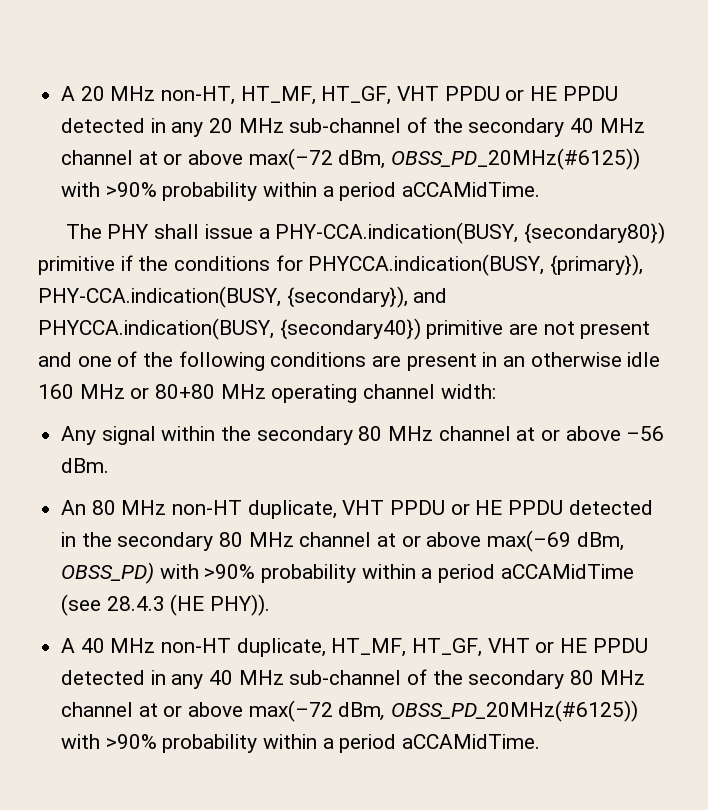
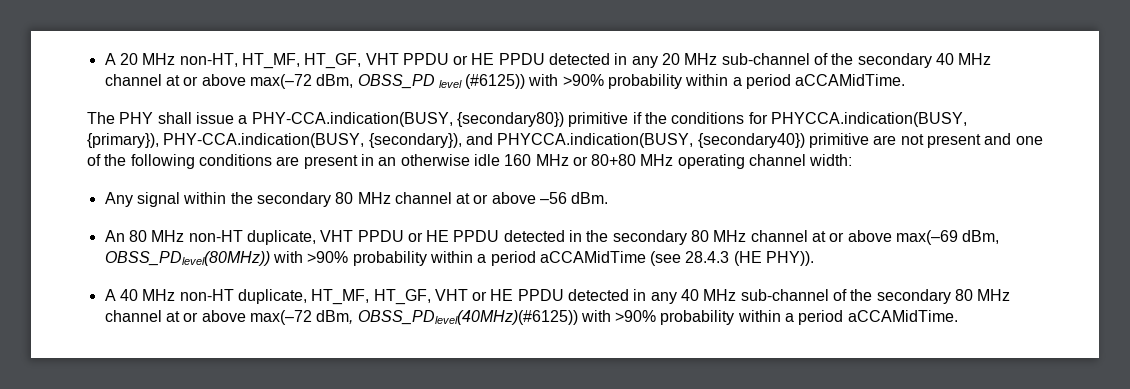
- A 20 MHz non-HT, HT_MF, HT_GF, VHT PPDU or HE PPDU detected in any 20 MHz sub-channel of the secondary 40 MHz channel at or above max(–72 dBm, OBSS_PD_20MHz(#6125)) with >90% probability within a period aCCAMidTime.
+ A 20 MHz non-HT, HT_MF, HT_GF, VHT PPDU or HE PPDU detected in any 20 MHz sub-channel of the secondary 40 MHz channel at or above max(–72 dBm, OBSS_PD level (#6125)) with >90% probability within a period aCCAMidTime.
- An 80 MHz non-HT duplicate, VHT PPDU or HE PPDU detected in the secondary 80 MHz channel at or above max(–69 dBm, OBSS_PD) with >90% probability within a period aCCAMidTime (see 28.4.3 (HE PHY)).
+ An 80 MHz non-HT duplicate, VHT PPDU or HE PPDU detected in the secondary 80 MHz channel at or above max(–69 dBm, OBSS_PDlevel(80MHz)) with >90% probability within a period aCCAMidTime (see 28.4.3 (HE PHY)).
- A 40 MHz non-HT duplicate, HT_MF, HT_GF, VHT or HE PPDU detected in any 40 MHz sub-channel of the secondary 80 MHz channel at or above max(–72 dBm, OBSS_PD_20MHz(#6125)) with >90% probability within a period aCCAMidTime.
+ A 40 MHz non-HT duplicate, HT_MF, HT_GF, VHT or HE PPDU detected in any 40 MHz sub-channel of the secondary 80 MHz channel at or above max(–72 dBm, OBSS_PDlevel(40MHz)(#6125)) with >90% probability within a period aCCAMidTime.

